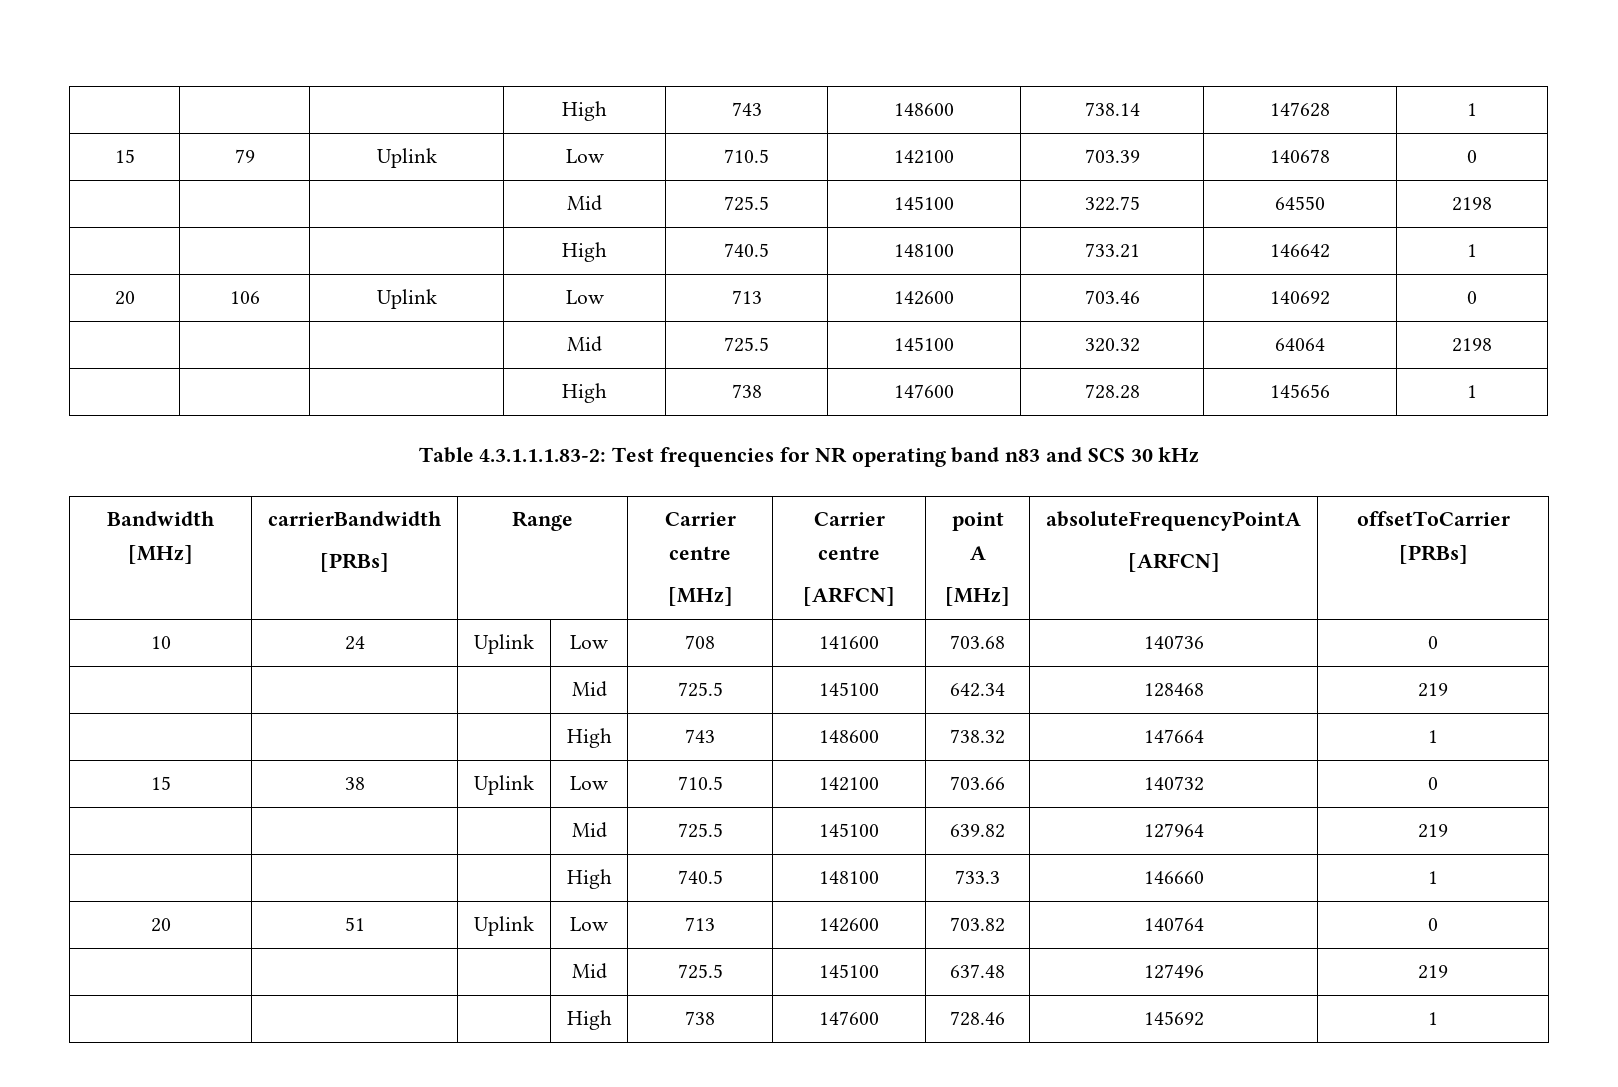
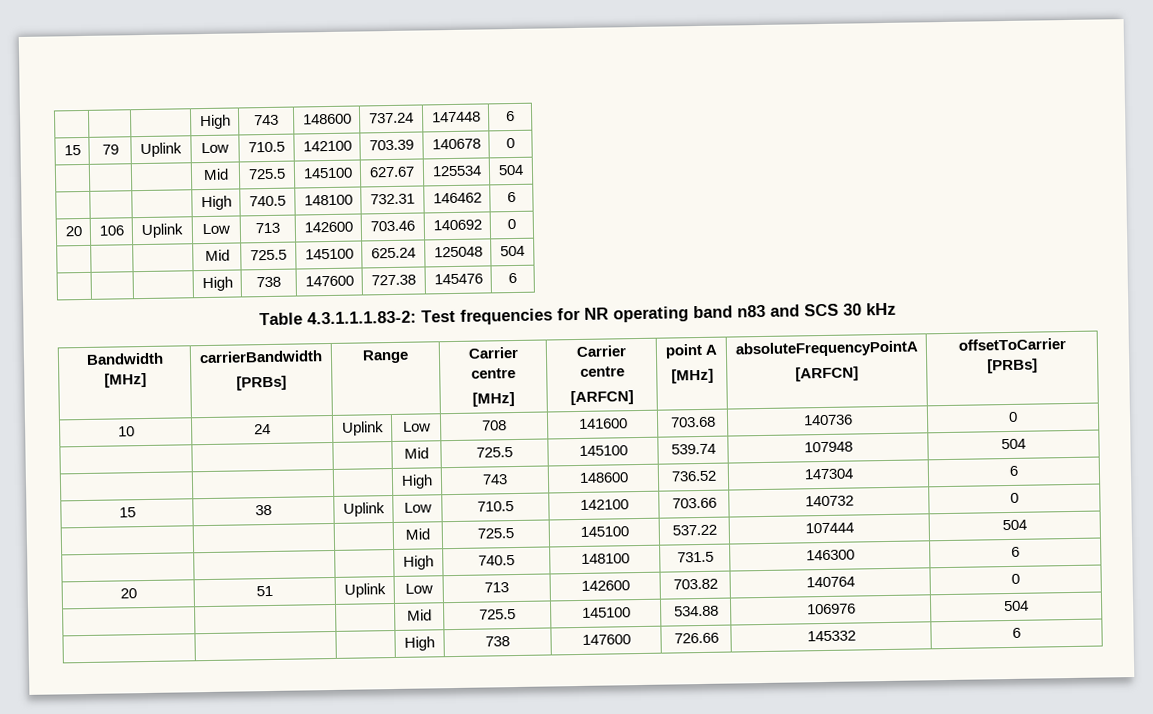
- | | | High | 743 | 148600 | 738.14 | 147628 | 1
+ | | | High | 743 | 148600 | 737.24 | 147448 | 6
- | | | Mid | 725.5 | 145100 | 322.75 | 64550 | 2198
- | | | High | 740.5 | 148100 | 733.21 | 146642 | 1
+ | | | Mid | 725.5 | 145100 | 627.67 | 125534 | 504
+ | | | High | 740.5 | 148100 | 732.31 | 146462 | 6
- | | | Mid | 725.5 | 145100 | 320.32 | 64064 | 2198
- | | | High | 738 | 147600 | 728.28 | 145656 | 1
+ | | | Mid | 725.5 | 145100 | 625.24 | 125048 | 504
+ | | | High | 738 | 147600 | 727.38 | 145476 | 6
- | | | Mid | 725.5 | 145100 | 642.34 | 128468 | 219
- | | | High | 743 | 148600 | 738.32 | 147664 | 1
+ | | | Mid | 725.5 | 145100 | 539.74 | 107948 | 504
+ | | | High | 743 | 148600 | 736.52 | 147304 | 6
- | | | Mid | 725.5 | 145100 | 639.82 | 127964 | 219
- | | | High | 740.5 | 148100 | 733.3 | 146660 | 1
+ | | | Mid | 725.5 | 145100 | 537.22 | 107444 | 504
+ | | | High | 740.5 | 148100 | 731.5 | 146300 | 6
- | | | Mid | 725.5 | 145100 | 637.48 | 127496 | 219
- | | | High | 738 | 147600 | 728.46 | 145692 | 1
+ | | | Mid | 725.5 | 145100 | 534.88 | 106976 | 504
+ | | | High | 738 | 147600 | 726.66 | 145332 | 6

